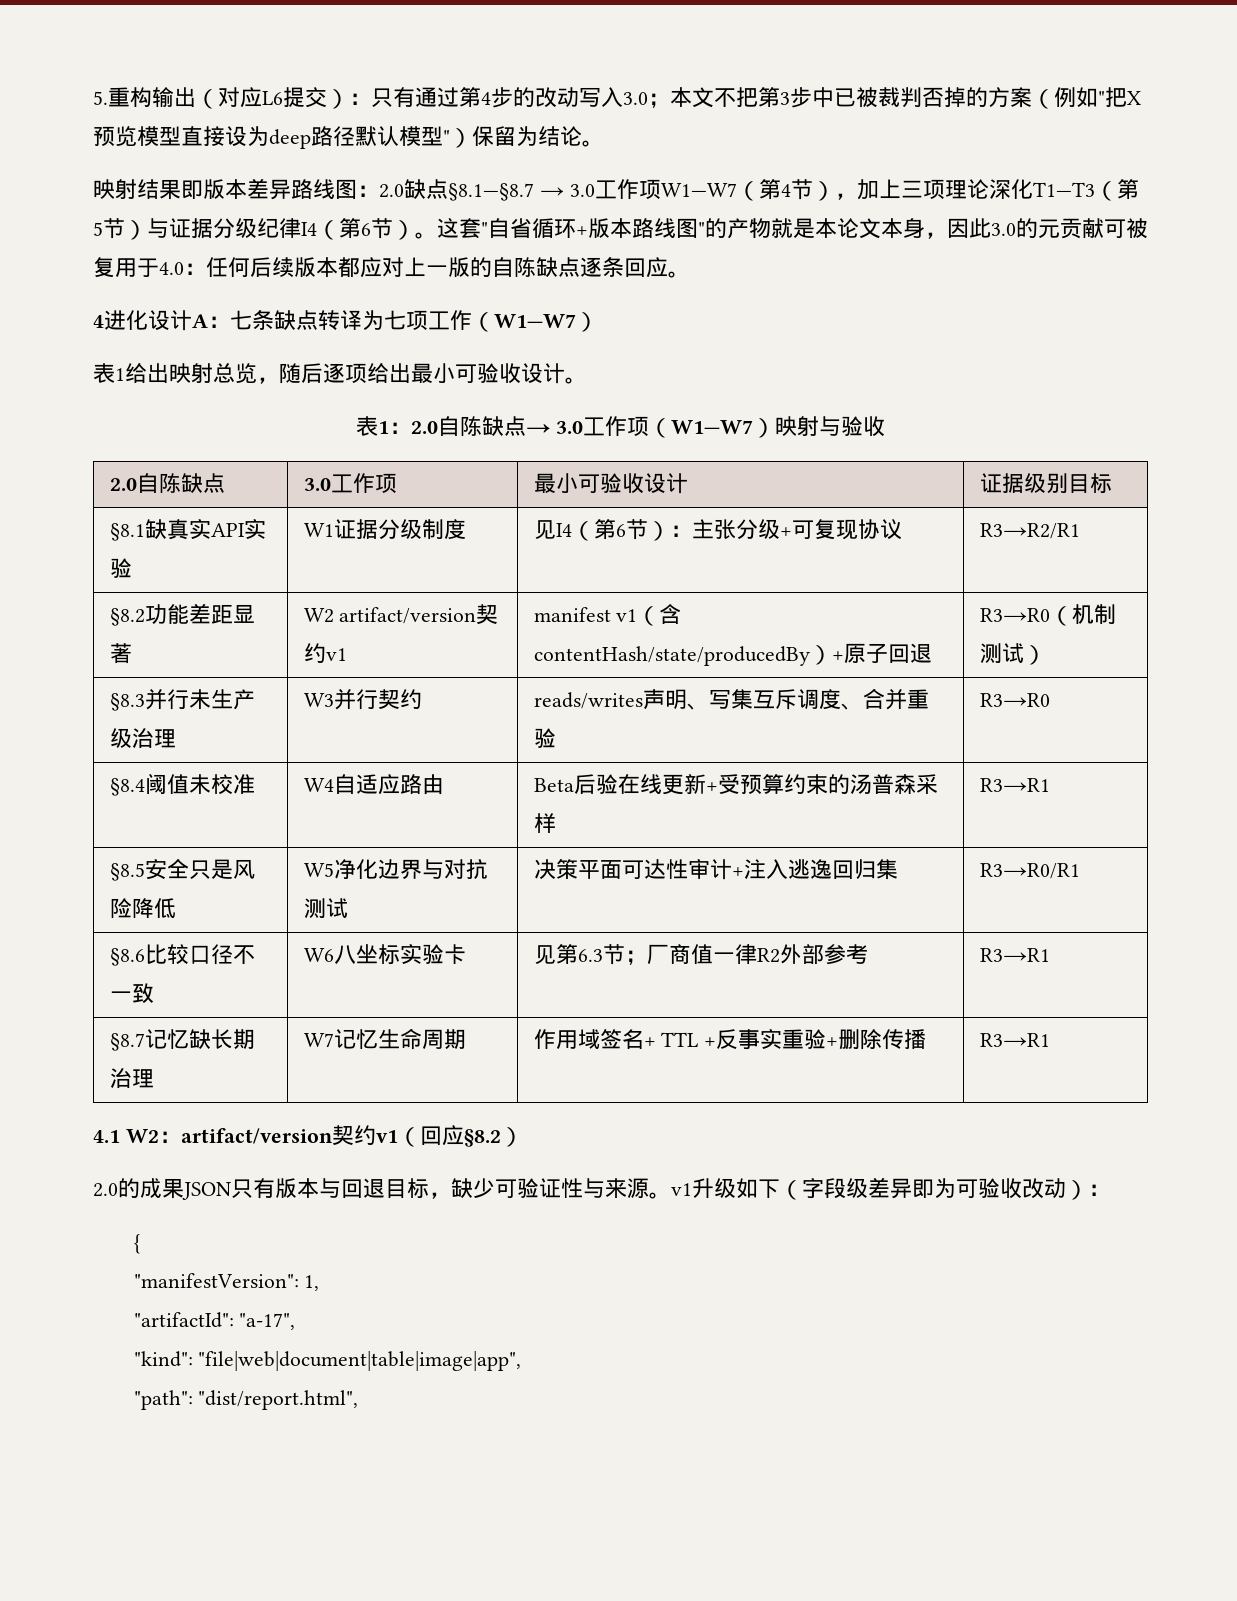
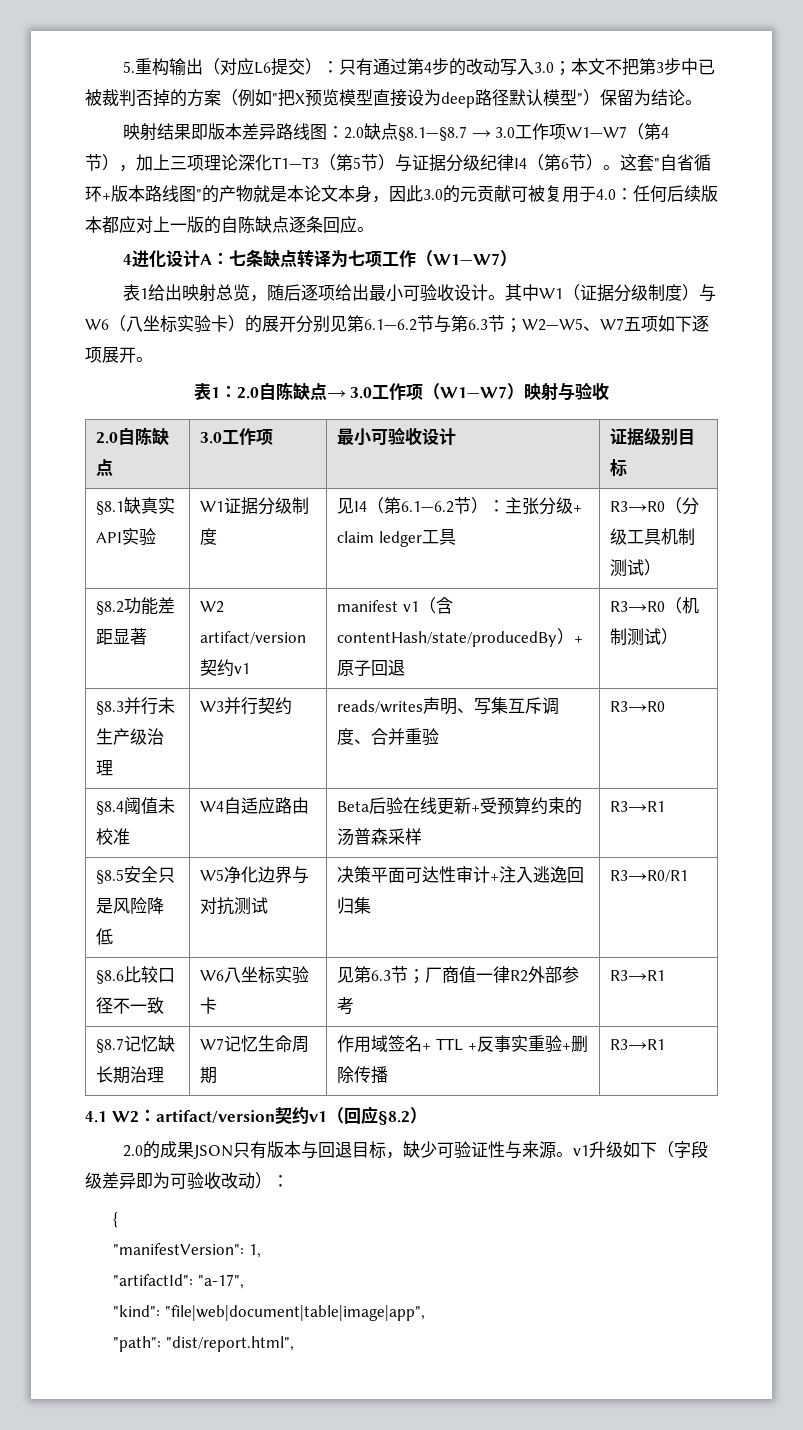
+ 其中W1（证据分级制度）与W6（八坐标实验卡）的展开分别见第6.1—6.2节与第6.3节；W2—W5、W7五项如下逐项展开。
- §8.1缺真实API实验 | W1证据分级制度 | 见I4（第6节）：主张分级+可复现协议 | R3→R2/R1
+ §8.1缺真实API实验 | W1证据分级制度 | 见I4（第6.1—6.2节）：主张分级+ claim ledger工具 | R3→R0（分级工具机制测试）

